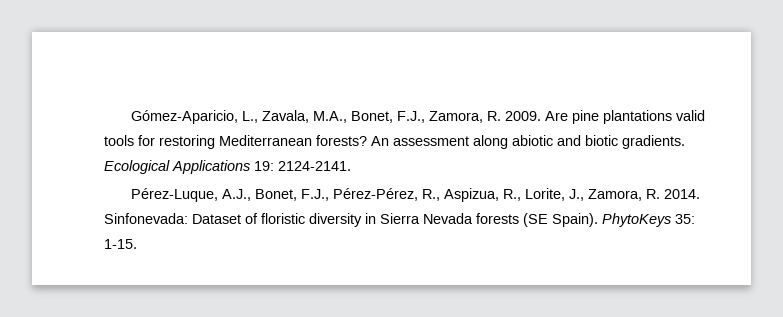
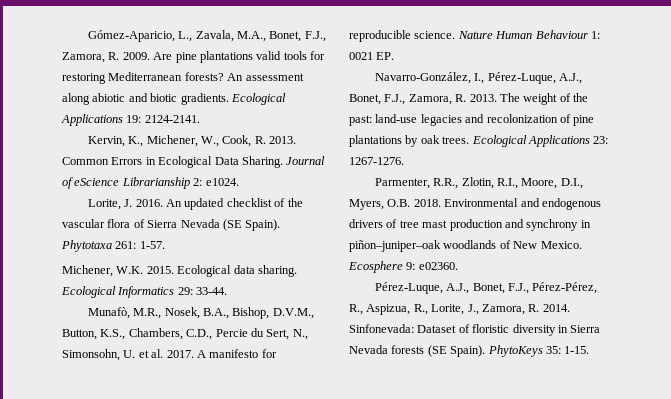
+ Kervin, K., Michener, W., Cook, R. 2013. Common Errors in Ecological Data Sharing. Journal of eScience Librarianship 2: e1024.
+ Lorite, J. 2016. An updated checklist of the vascular flora of Sierra Nevada (SE Spain). Phytotaxa 261: 1-57.
+ Michener, W.K. 2015. Ecological data sharing. Ecological Informatics 29: 33-44.
+ Munafò, M.R., Nosek, B.A., Bishop, D.V.M., Button, K.S., Chambers, C.D., Percie du Sert, N., Simonsohn, U. et al. 2017. A manifesto for reproducible science. Nature Human Behaviour 1: 0021 EP.
+ Navarro-González, I., Pérez-Luque, A.J., Bonet, F.J., Zamora, R. 2013. The weight of the past: land-use legacies and recolonization of pine plantations by oak trees. Ecological Applications 23: 1267-1276.
+ Parmenter, R.R., Zlotin, R.I., Moore, D.I., Myers, O.B. 2018. Environmental and endogenous drivers of tree mast production and synchrony in piñon–juniper–oak woodlands of New Mexico. Ecosphere 9: e02360.

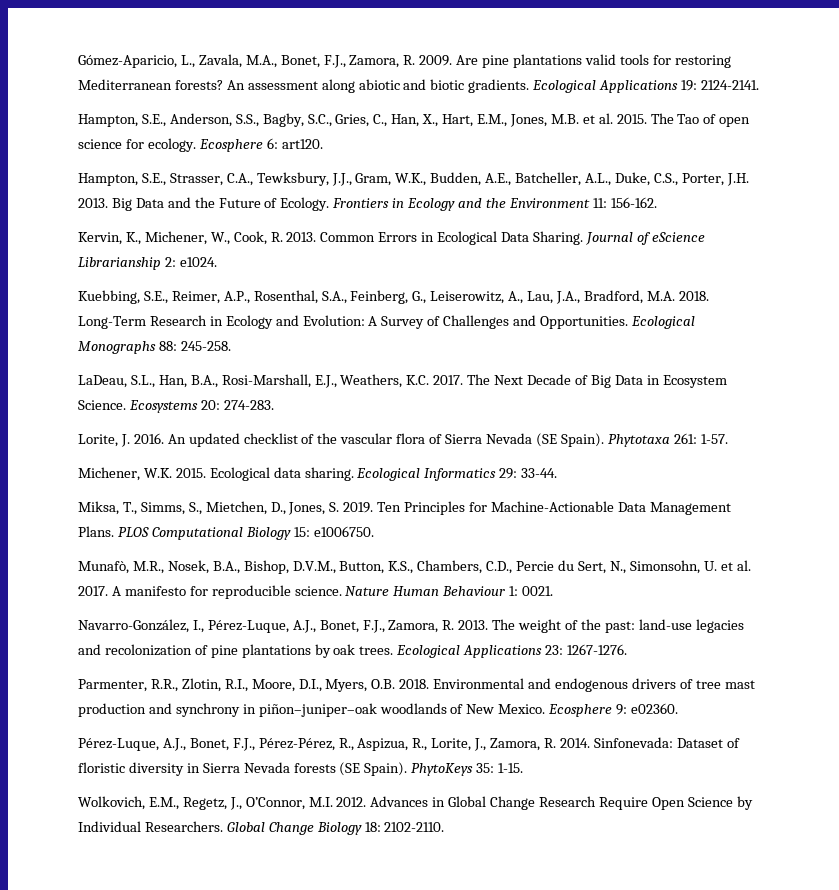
+ Hampton, S.E., Anderson, S.S., Bagby, S.C., Gries, C., Han, X., Hart, E.M., Jones, M.B. et al. 2015. The Tao of open science for ecology. Ecosphere 6: art120.
+ Hampton, S.E., Strasser, C.A., Tewksbury, J.J., Gram, W.K., Budden, A.E., Batcheller, A.L., Duke, C.S., Porter, J.H. 2013. Big Data and the Future of Ecology. Frontiers in Ecology and the Environment 11: 156-162.
+ Kuebbing, S.E., Reimer, A.P., Rosenthal, S.A., Feinberg, G., Leiserowitz, A., Lau, J.A., Bradford, M.A. 2018. Long-Term Research in Ecology and Evolution: A Survey of Challenges and Opportunities. Ecological Monographs 88: 245-258.
+ LaDeau, S.L., Han, B.A., Rosi-Marshall, E.J., Weathers, K.C. 2017. The Next Decade of Big Data in Ecosystem Science. Ecosystems 20: 274-283.
+ Miksa, T., Simms, S., Mietchen, D., Jones, S. 2019. Ten Principles for Machine-Actionable Data Management Plans. PLOS Computational Biology 15: e1006750.
- Nature Human Behaviour 1: 0021 EP.
+ Nature Human Behaviour 1: 0021.
+ Wolkovich, E.M., Regetz, J., O’Connor, M.I. 2012. Advances in Global Change Research Require Open Science by Individual Researchers. Global Change Biology 18: 2102-2110.

